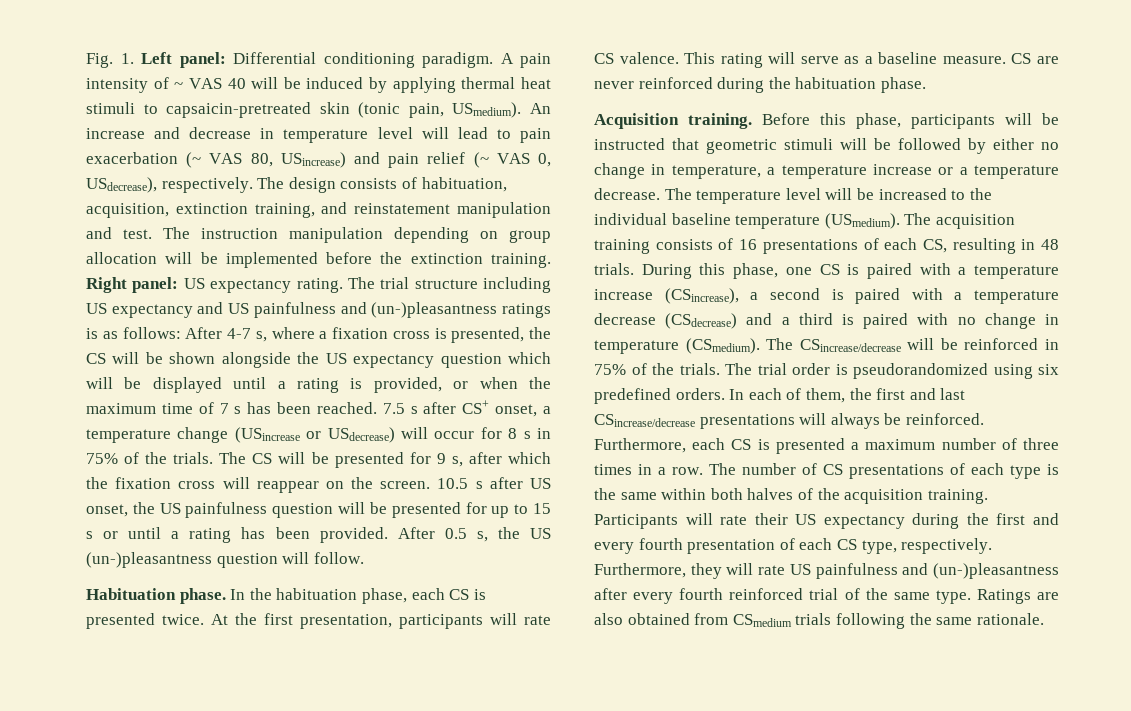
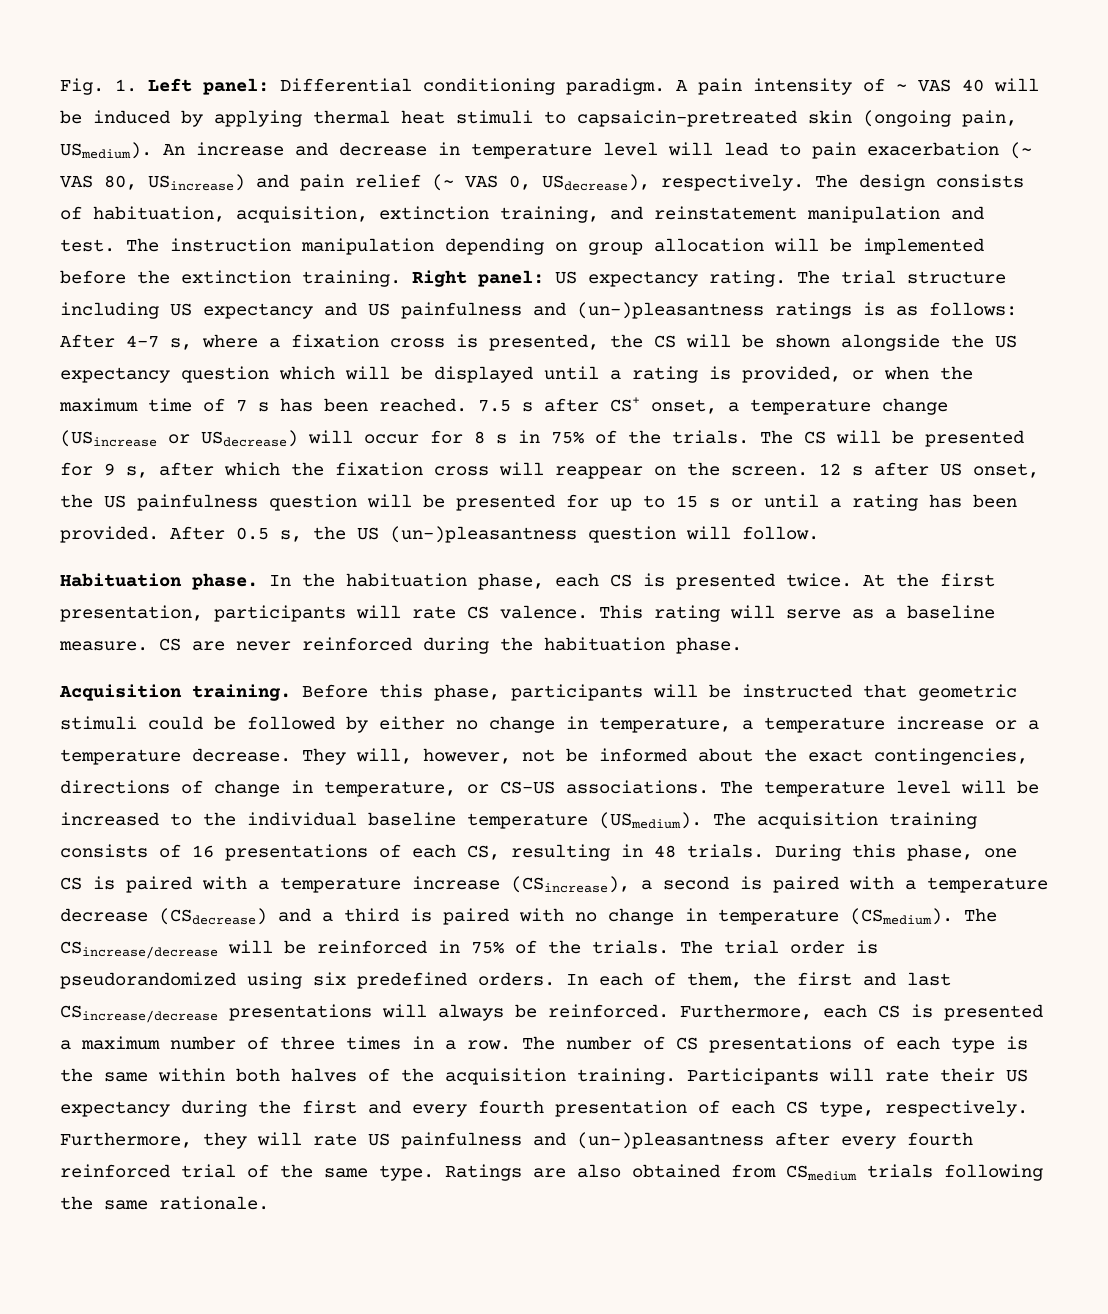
- A pain intensity of ~ VAS 40 will be induced by applying thermal heat stimuli to capsaicin-pretreated skin (tonic pain, USmedium).
+ A pain intensity of ~ VAS 40 will be induced by applying thermal heat stimuli to capsaicin-pretreated skin (ongoing pain, USmedium).
- 10.5 s after US onset, the US painfulness question will be presented for up to 15 s or until a rating has been provided.
+ 12 s after US onset, the US painfulness question will be presented for up to 15 s or until a rating has been provided.
- Before this phase, participants will be instructed that geometric stimuli will be followed by either no change in temperature, a temperature increase or a temperature decrease.
+ Before this phase, participants will be instructed that geometric stimuli could be followed by either no change in temperature, a temperature increase or a temperature decrease.
+ They will, however, not be informed about the exact contingencies, directions of change in temperature, or CS-US associations.

